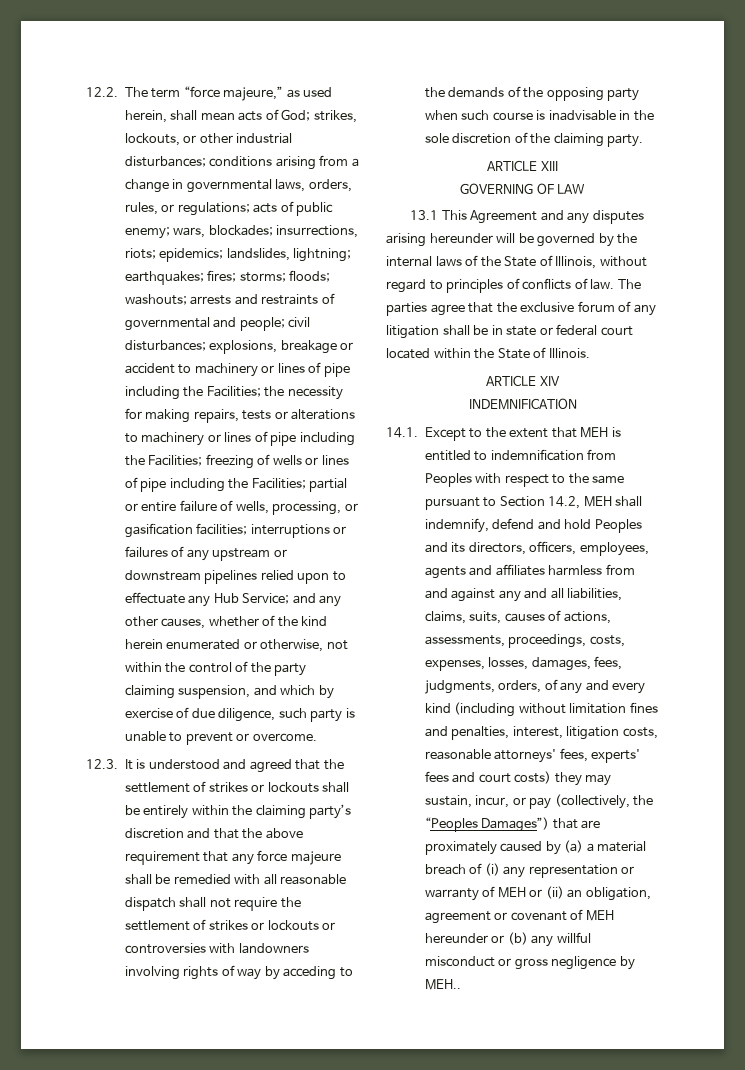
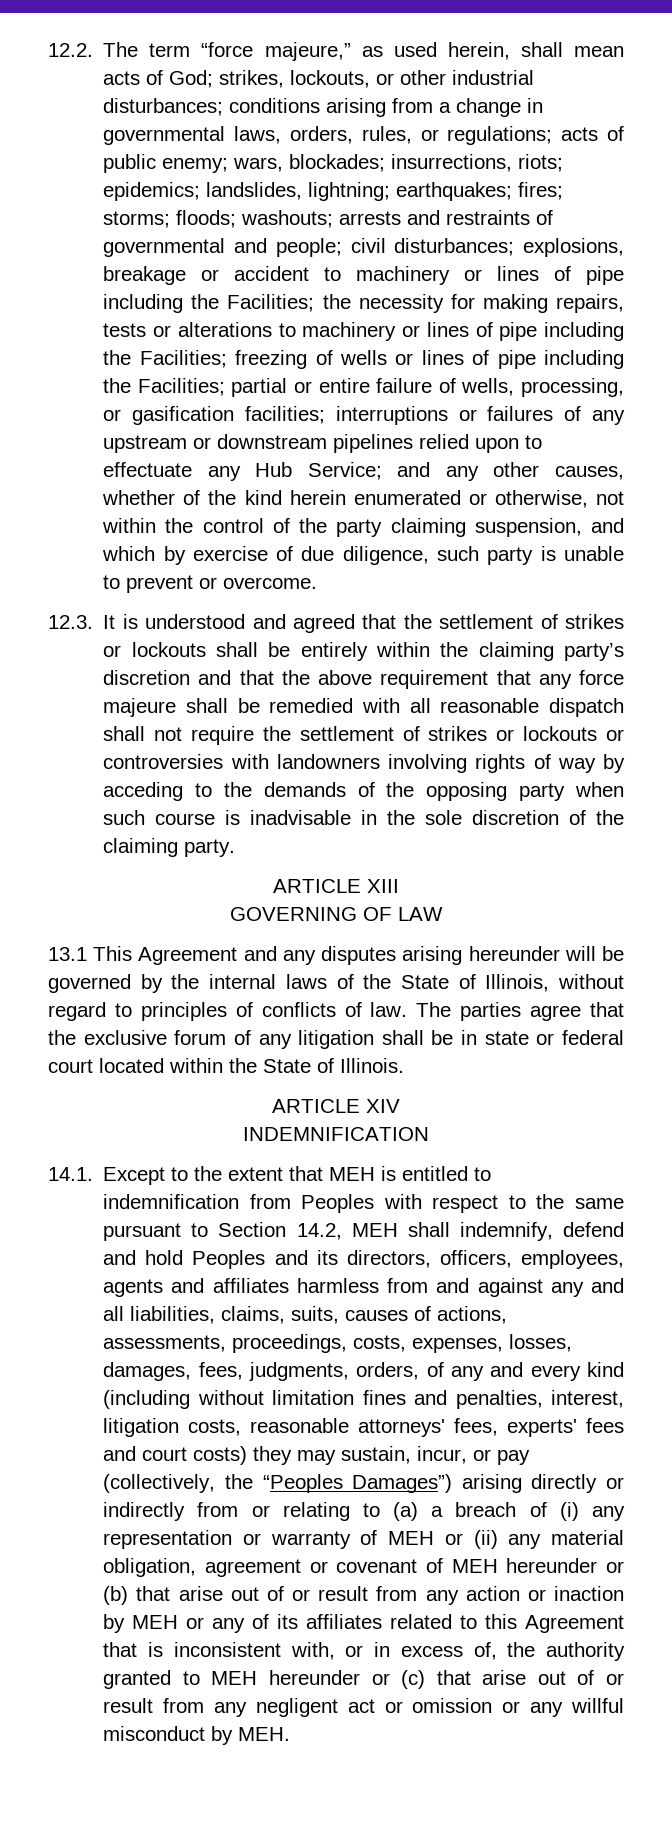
- 14.1. Except to the extent that MEH is entitled to indemnification from Peoples with respect to the same pursuant to Section 14.2, MEH shall indemnify, defend and hold Peoples and its directors, officers, employees, agents and affiliates harmless from and against any and all liabilities, claims, suits, causes of actions, assessments, proceedings, costs, expenses, losses, damages, fees, judgments, orders, of any and every kind (including without limitation fines and penalties, interest, litigation costs, reasonable attorneys' fees, experts' fees and court costs) they may sustain, incur, or pay (collectively, the “Peoples Damages”) that are proximately caused by (a) a material breach of (i) any representation or warranty of MEH or (ii) an obligation, agreement or covenant of MEH hereunder or (b) any willful misconduct or gross negligence by MEH..
+ 14.1. Except to the extent that MEH is entitled to indemnification from Peoples with respect to the same pursuant to Section 14.2, MEH shall indemnify, defend and hold Peoples and its directors, officers, employees, agents and affiliates harmless from and against any and all liabilities, claims, suits, causes of actions, assessments, proceedings, costs, expenses, losses, damages, fees, judgments, orders, of any and every kind (including without limitation fines and penalties, interest, litigation costs, reasonable attorneys' fees, experts' fees and court costs) they may sustain, incur, or pay (collectively, the “Peoples Damages”) arising directly or indirectly from or relating to (a) a breach of (i) any representation or warranty of MEH or (ii) any material obligation, agreement or covenant of MEH hereunder or (b) that arise out of or result from any action or inaction by MEH or any of its affiliates related to this Agreement that is inconsistent with, or in excess of, the authority granted to MEH hereunder or (c) that arise out of or result from any negligent act or omission or any willful misconduct by MEH.

